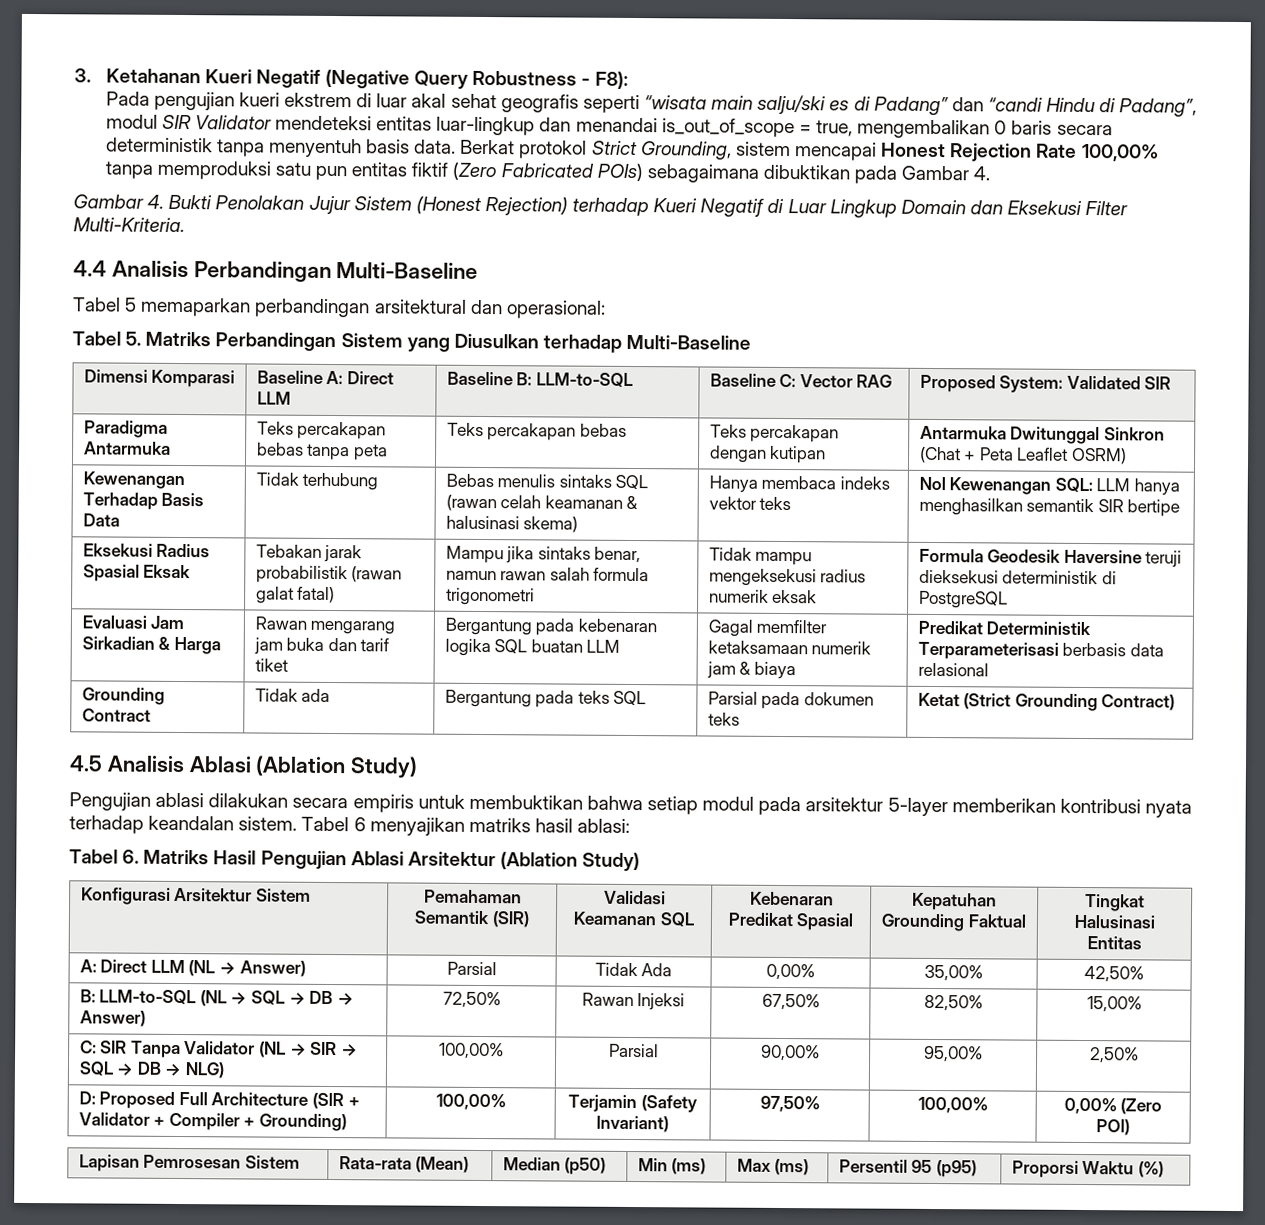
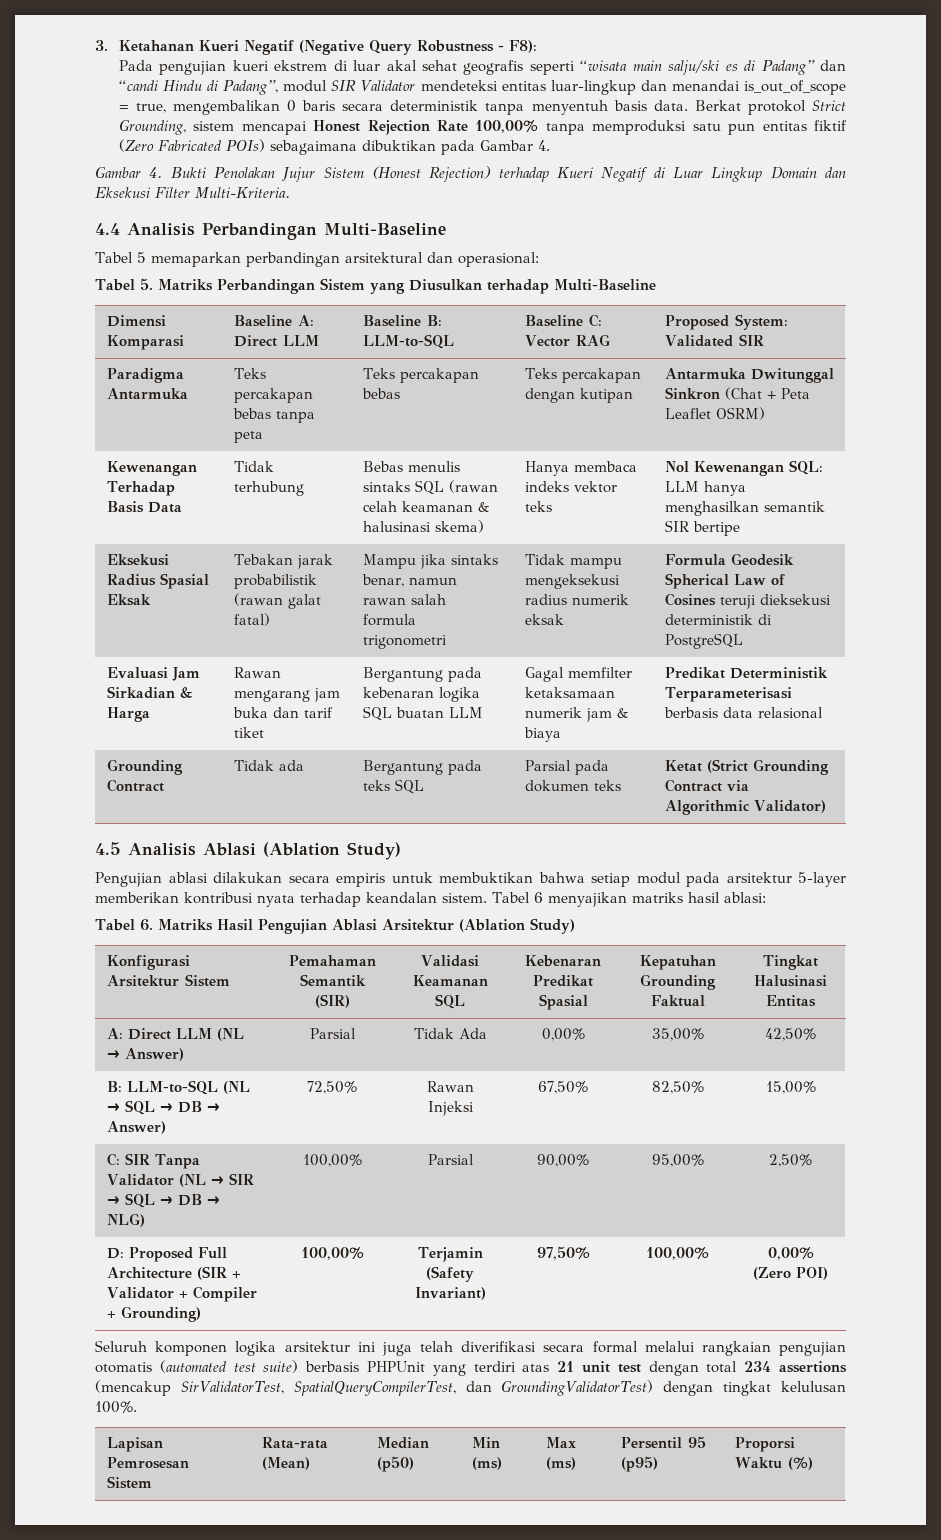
- Eksekusi Radius Spasial Eksak | Tebakan jarak probabilistik (rawan galat fatal) | Mampu jika sintaks benar, namun rawan salah formula trigonometri | Tidak mampu mengeksekusi radius numerik eksak | Formula Geodesik Haversine teruji dieksekusi deterministik di PostgreSQL
+ Eksekusi Radius Spasial Eksak | Tebakan jarak probabilistik (rawan galat fatal) | Mampu jika sintaks benar, namun rawan salah formula trigonometri | Tidak mampu mengeksekusi radius numerik eksak | Formula Geodesik Spherical Law of Cosines teruji dieksekusi deterministik di PostgreSQL
- Grounding Contract | Tidak ada | Bergantung pada teks SQL | Parsial pada dokumen teks | Ketat (Strict Grounding Contract)
+ Grounding Contract | Tidak ada | Bergantung pada teks SQL | Parsial pada dokumen teks | Ketat (Strict Grounding Contract via Algorithmic Validator)
+ Seluruh komponen logika arsitektur ini juga telah diverifikasi secara formal melalui rangkaian pengujian otomatis (automated test suite) berbasis PHPUnit yang terdiri atas 21 unit test dengan total 234 assertions (mencakup SirValidatorTest, SpatialQueryCompilerTest, dan GroundingValidatorTest) dengan tingkat kelulusan 100%.

